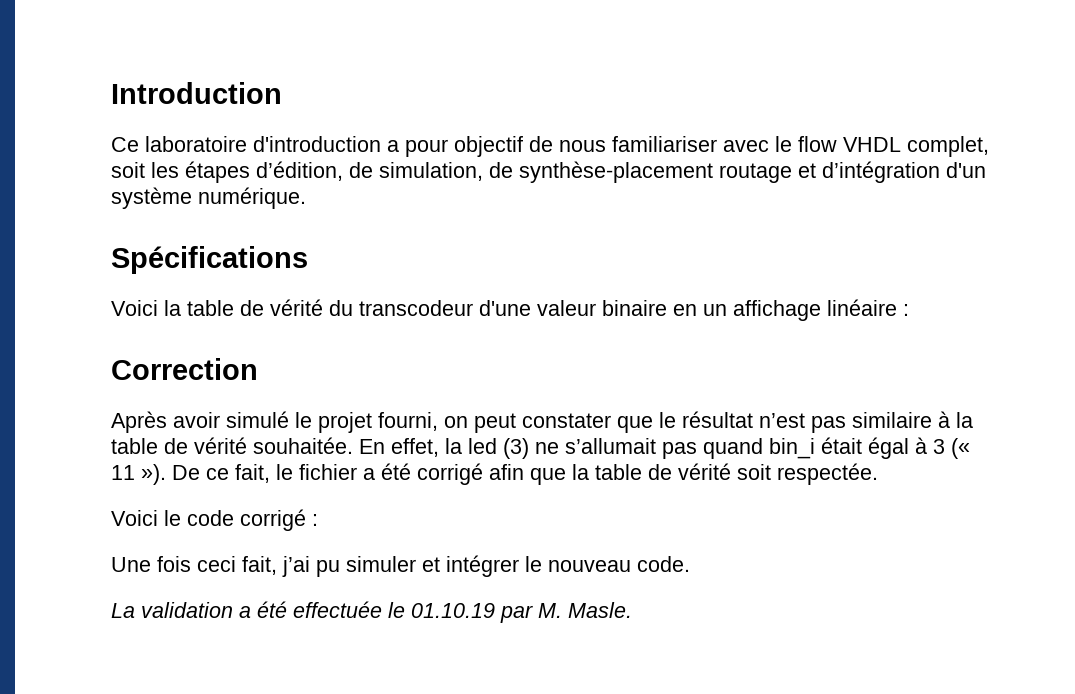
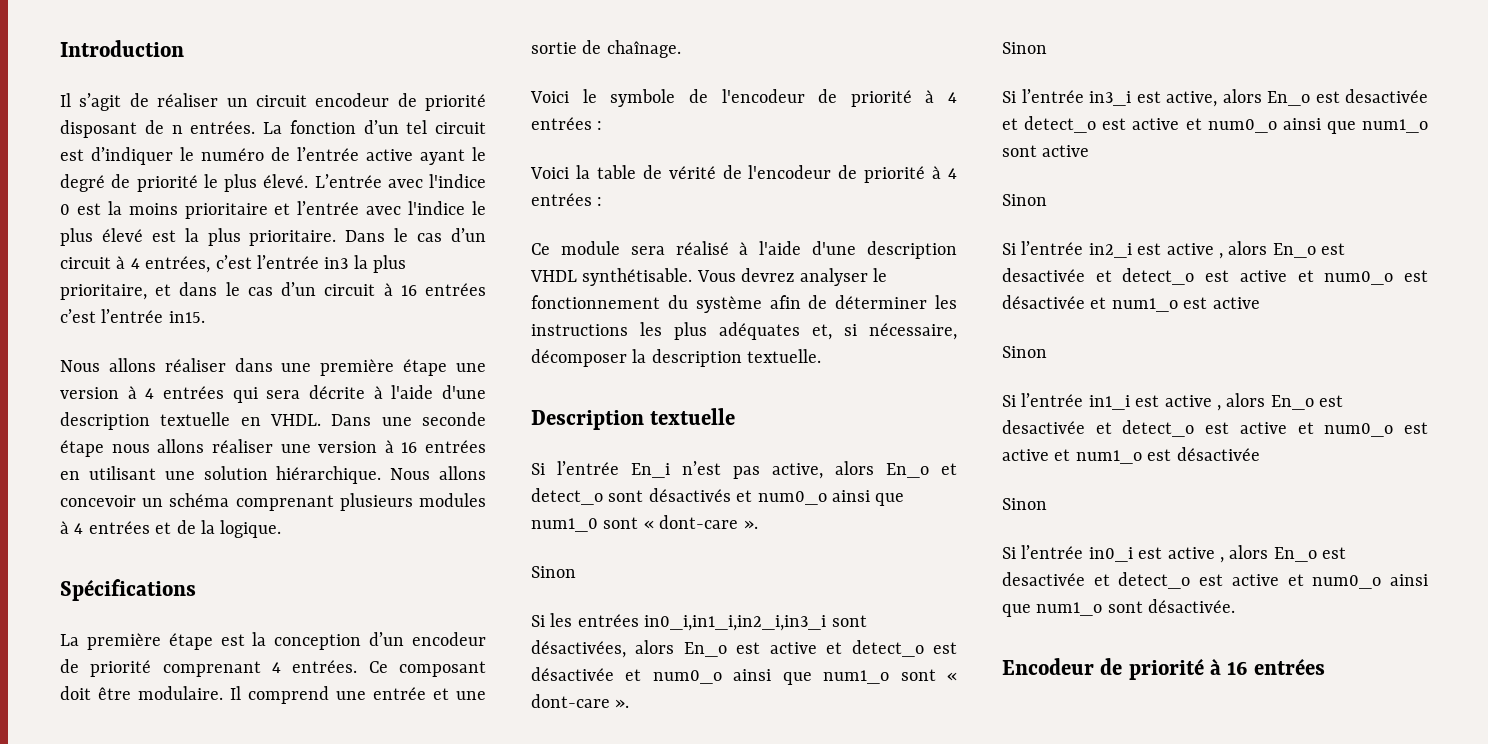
- Ce laboratoire d'introduction a pour objectif de nous familiariser avec le flow VHDL complet, soit les étapes d’édition, de simulation, de synthèse-placement routage et d’intégration d'un système numérique.
+ Il s’agit de réaliser un circuit encodeur de priorité disposant de n entrées. La fonction d’un tel circuit est d’indiquer le numéro de l’entrée active ayant le degré de priorité le plus élevé. L’entrée avec l'indice 0 est la moins prioritaire et l’entrée avec l'indice le plus élevé est la plus prioritaire. Dans le cas d’un circuit à 4 entrées, c’est l’entrée in3 la plus prioritaire, et dans le cas d’un circuit à 16 entrées c’est l’entrée in15.
+ Nous allons réaliser dans une première étape une version à 4 entrées qui sera décrite à l'aide d'une description textuelle en VHDL. Dans une seconde étape nous allons réaliser une version à 16 entrées en utilisant une solution hiérarchique. Nous allons concevoir un schéma comprenant plusieurs modules à 4 entrées et de la logique.
  Spécifications
+ La première étape est la conception d’un encodeur de priorité comprenant 4 entrées. Ce composant doit être modulaire. Il comprend une entrée et une sortie de chaînage.
+ Voici le symbole de l'encodeur de priorité à 4 entrées :
- Voici la table de vérité du transcodeur d'une valeur binaire en un affichage linéaire :
- Correction
- Après avoir simulé le projet fourni, on peut constater que le résultat n’est pas similaire à la table de vérité souhaitée. En effet, la led (3) ne s’allumait pas quand bin_i était égal à 3 (« 11 »). De ce fait, le fichier a été corrigé afin que la table de vérité soit respectée.
- Voici le code corrigé :
- Une fois ceci fait, j’ai pu simuler et intégrer le nouveau code.
- La validation a été effectuée le 01.10.19 par M. Masle.
+ Voici la table de vérité de l'encodeur de priorité à 4 entrées :
+ Ce module sera réalisé à l'aide d'une description VHDL synthétisable. Vous devrez analyser le fonctionnement du système afin de déterminer les instructions les plus adéquates et, si nécessaire, décomposer la description textuelle.
+ Description textuelle
+ Si l’entrée En_i n’est pas active, alors En_o et detect_o sont désactivés et num0_o ainsi que num1_0 sont « dont-care ».
+ Sinon
+ Si les entrées in0_i,in1_i,in2_i,in3_i sont désactivées, alors En_o est active et detect_o est désactivée et num0_o ainsi que num1_o sont « dont-care ».
+ Sinon
+ Si l’entrée in3_i est active, alors En_o est desactivée et detect_o est active et num0_o ainsi que num1_o sont active
+ Sinon
+ Si l’entrée in2_i est active , alors En_o est desactivée et detect_o est active et num0_o est désactivée et num1_o est active
+ Sinon
+ Si l’entrée in1_i est active , alors En_o est desactivée et detect_o est active et num0_o est active et num1_o est désactivée
+ Sinon
+ Si l’entrée in0_i est active , alors En_o est desactivée et detect_o est active et num0_o ainsi que num1_o sont désactivée.
+ Encodeur de priorité à 16 entrées

